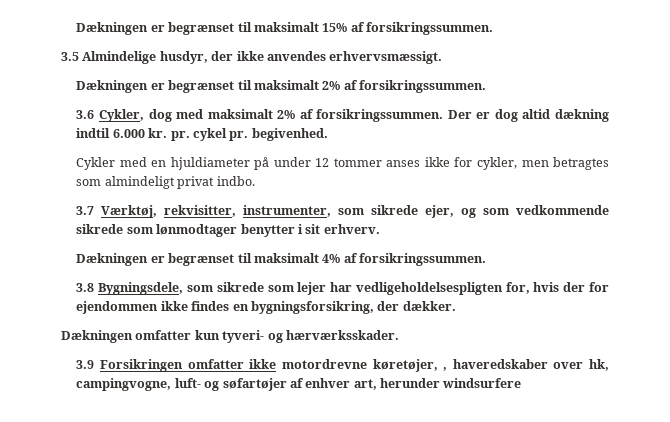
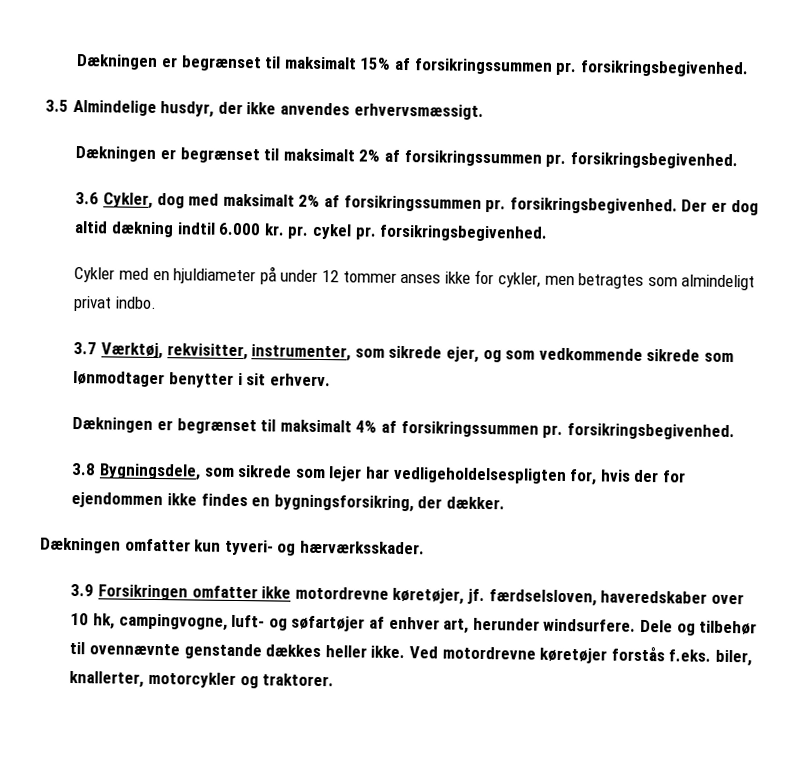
- Dækningen er begrænset til maksimalt 15% af forsikringssummen.
+ Dækningen er begrænset til maksimalt 15% af forsikringssummen pr. forsikringsbegivenhed.
- Dækningen er begrænset til maksimalt 2% af forsikringssummen.
+ Dækningen er begrænset til maksimalt 2% af forsikringssummen pr. forsikringsbegivenhed.
- 3.6 Cykler, dog med maksimalt 2% af forsikringssummen.
+ 3.6 Cykler, dog med maksimalt 2% af forsikringssummen pr. forsikringsbegivenhed.
- Der er dog altid dækning indtil 6.000 kr. pr. cykel pr. begivenhed.
+ Der er dog altid dækning indtil 6.000 kr. pr. cykel pr. forsikringsbegivenhed.
- Dækningen er begrænset til maksimalt 4% af forsikringssummen.
+ Dækningen er begrænset til maksimalt 4% af forsikringssummen pr. forsikringsbegivenhed.
- 3.9 Forsikringen omfatter ikke motordrevne køretøjer, , haveredskaber over hk, campingvogne, luft- og søfartøjer af enhver art, herunder windsurfere
+ 3.9 Forsikringen omfatter ikke motordrevne køretøjer, jf. færdselsloven, haveredskaber over 10 hk, campingvogne, luft- og søfartøjer af enhver art, herunder windsurfere. Dele og tilbehør til ovennævnte genstande dækkes heller ikke. Ved motordrevne køretøjer forstås f.eks. biler, knallerter, motorcykler og traktorer.

